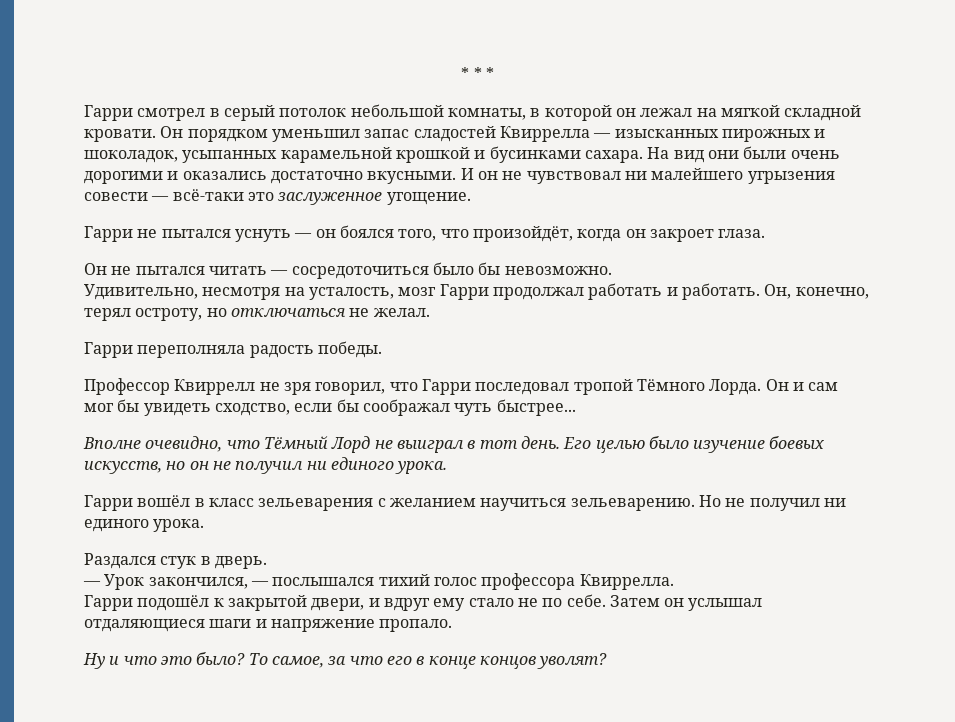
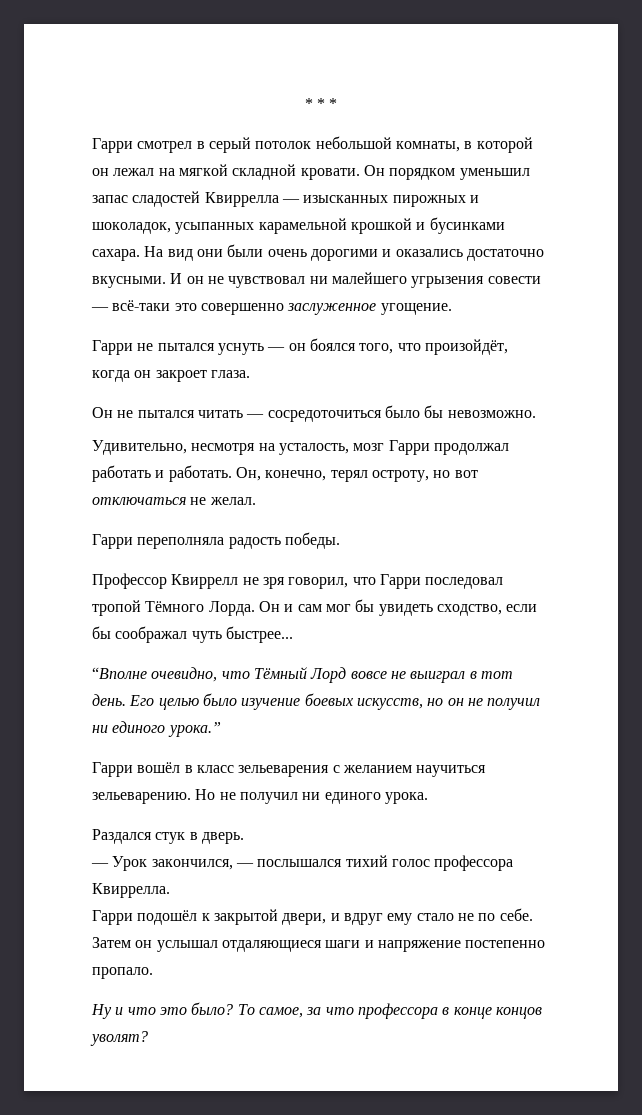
- И он не чувствовал ни малейшего угрызения совести — всё-таки это заслуженное угощение.
+ И он не чувствовал ни малейшего угрызения совести — всё-таки это совершенно заслуженное угощение.
- Он, конечно, терял остроту, но отключаться не желал.
+ Он, конечно, терял остроту, но вот отключаться не желал.
- Вполне очевидно, что Тёмный Лорд не выиграл в тот день.
+ “Вполне очевидно, что Тёмный Лорд вовсе не выиграл в тот день.
- Его целью было изучение боевых искусств, но он не получил ни единого урока.
+ Его целью было изучение боевых искусств, но он не получил ни единого урока.”
- Затем он услышал отдаляющиеся шаги и напряжение пропало.
+ Затем он услышал отдаляющиеся шаги и напряжение постепенно пропало.
- То самое, за что его в конце концов уволят?
+ То самое, за что профессора в конце концов уволят?

